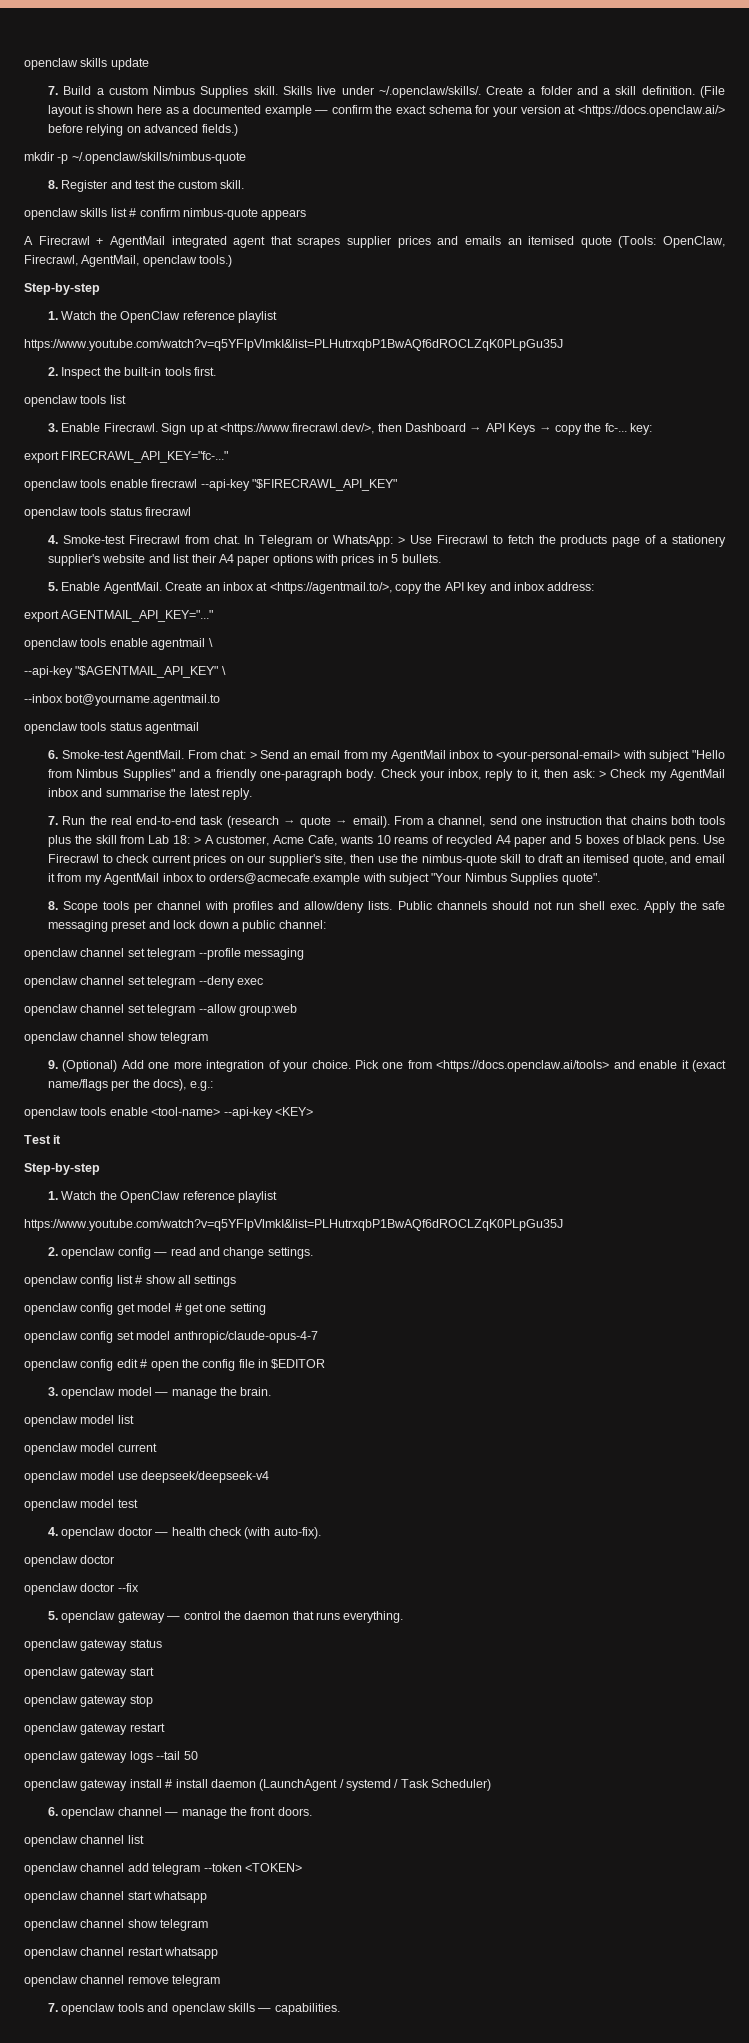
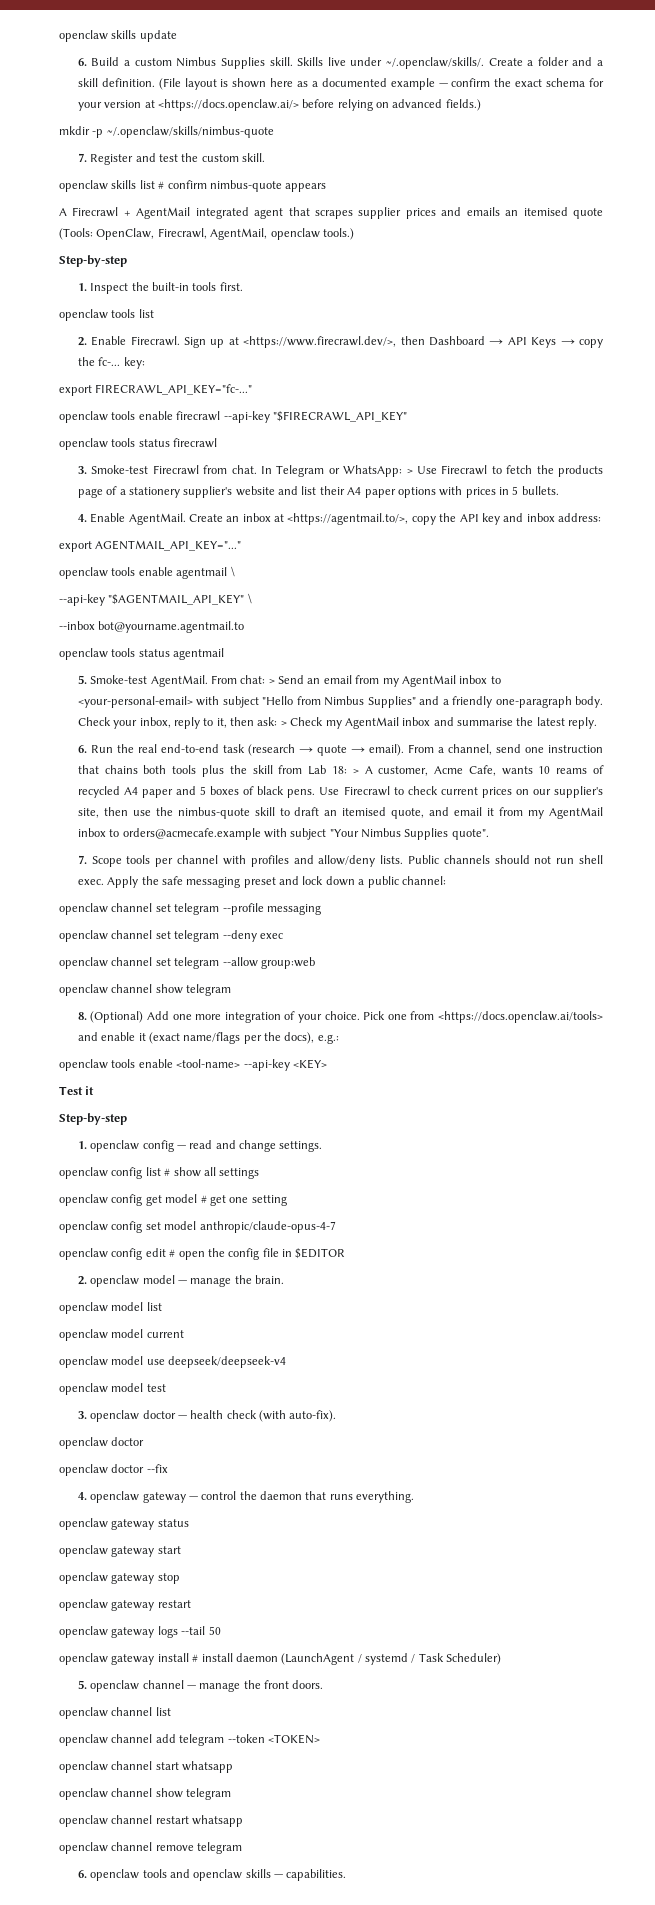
- 7. Build a custom Nimbus Supplies skill.
+ 6. Build a custom Nimbus Supplies skill.
- 8. Register and test the custom skill.
+ 7. Register and test the custom skill.
  A Firecrawl + AgentMail integrated agent that scrapes supplier prices and emails an itemised quote (Tools: OpenClaw, Firecrawl, AgentMail, openclaw tools.)
  Step-by-step
- 1. Watch the OpenClaw reference playlist
- https://www.youtube.com/watch?v=q5YFlpVlmkI&list=PLHutrxqbP1BwAQf6dROCLZqK0PLpGu35J
- 2. Inspect the built-in tools first.
+ 1. Inspect the built-in tools first.
- 3. Enable Firecrawl.
+ 2. Enable Firecrawl.
- 4. Smoke-test Firecrawl from chat.
+ 3. Smoke-test Firecrawl from chat.
- 5. Enable AgentMail.
+ 4. Enable AgentMail.
- 6. Smoke-test AgentMail.
+ 5. Smoke-test AgentMail.
- 7. Run the real end-to-end task (research → quote → email).
+ 6. Run the real end-to-end task (research → quote → email).
- 8. Scope tools per channel with profiles and allow/deny lists.
+ 7. Scope tools per channel with profiles and allow/deny lists.
- 9. (Optional) Add one more integration of your choice.
+ 8. (Optional) Add one more integration of your choice.
  Test it
  Step-by-step
- 1. Watch the OpenClaw reference playlist
- https://www.youtube.com/watch?v=q5YFlpVlmkI&list=PLHutrxqbP1BwAQf6dROCLZqK0PLpGu35J
- 2. openclaw config — read and change settings.
+ 1. openclaw config — read and change settings.
- 3. openclaw model — manage the brain.
+ 2. openclaw model — manage the brain.
- 4. openclaw doctor — health check (with auto-fix).
+ 3. openclaw doctor — health check (with auto-fix).
- 5. openclaw gateway — control the daemon that runs everything.
+ 4. openclaw gateway — control the daemon that runs everything.
- 6. openclaw channel — manage the front doors.
+ 5. openclaw channel — manage the front doors.
- 7. openclaw tools and openclaw skills — capabilities.
+ 6. openclaw tools and openclaw skills — capabilities.

